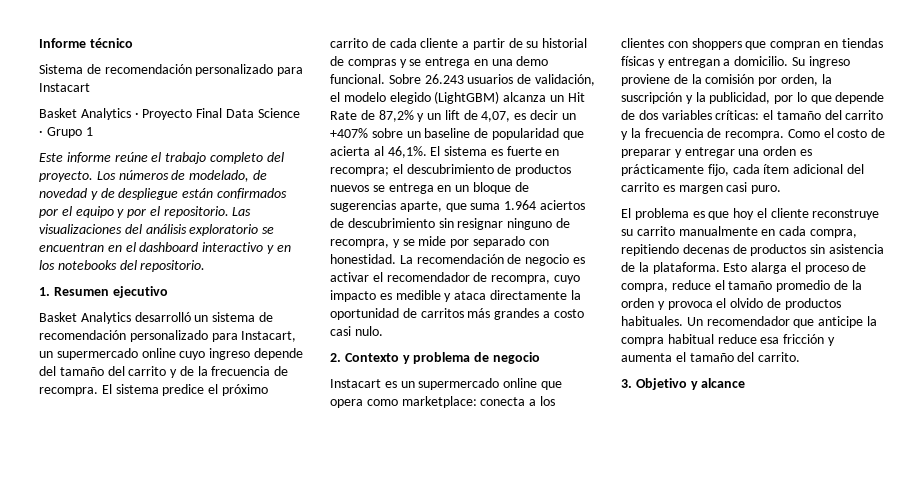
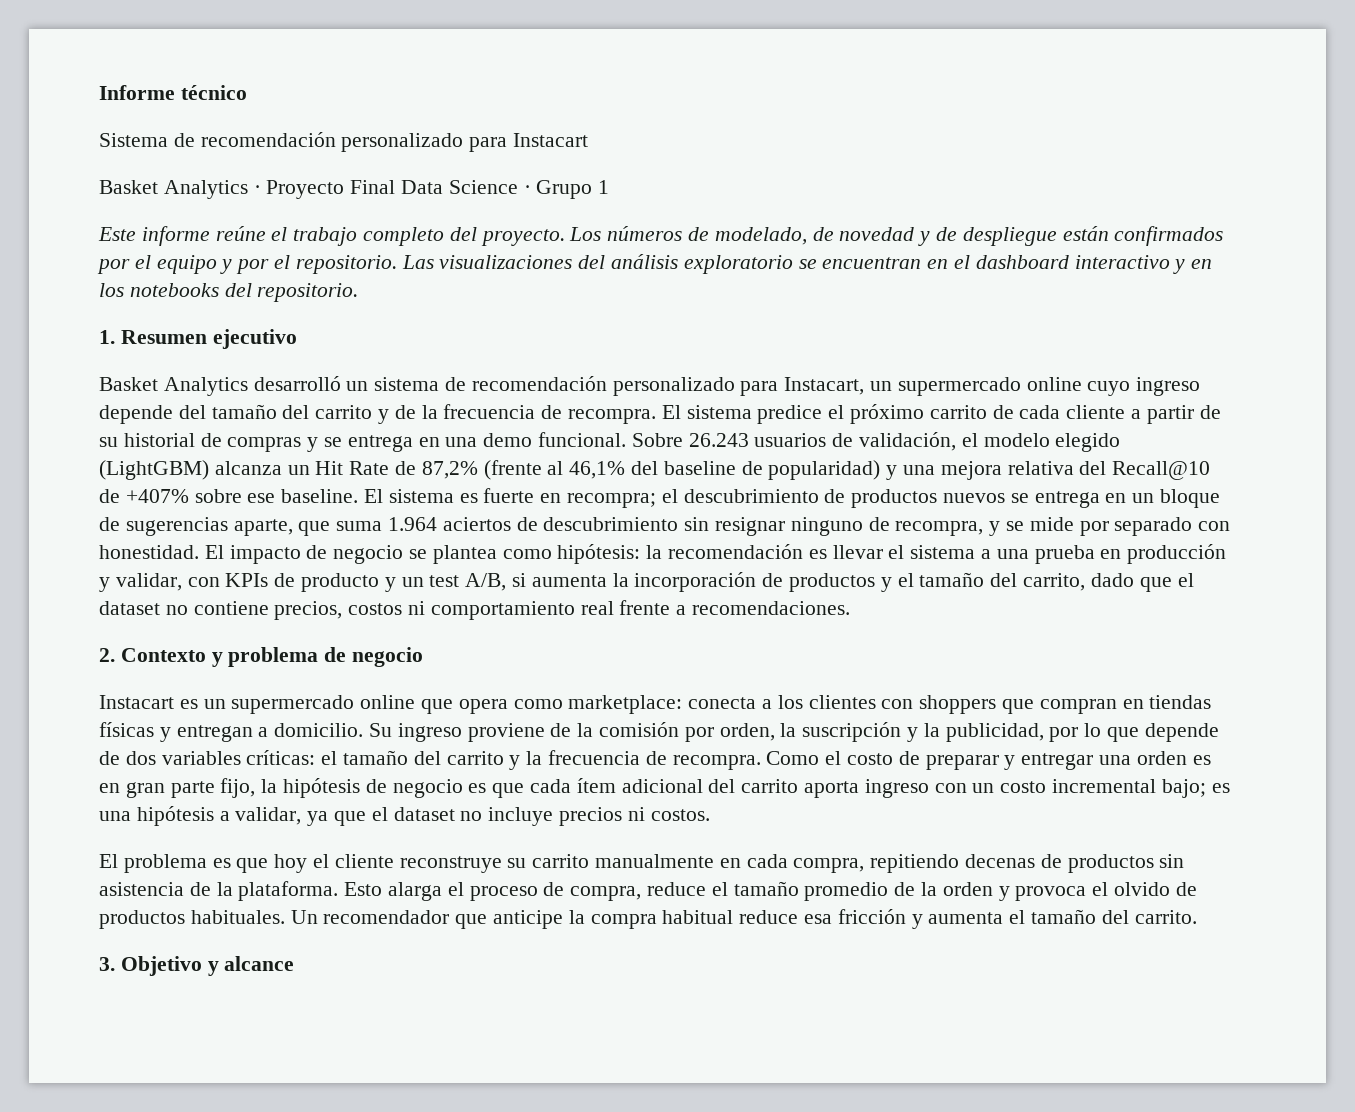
- Sobre 26.243 usuarios de validación, el modelo elegido (LightGBM) alcanza un Hit Rate de 87,2% y un lift de 4,07, es decir un +407% sobre un baseline de popularidad que acierta al 46,1%.
+ Sobre 26.243 usuarios de validación, el modelo elegido (LightGBM) alcanza un Hit Rate de 87,2% (frente al 46,1% del baseline de popularidad) y una mejora relativa del Recall@10 de +407% sobre ese baseline.
- La recomendación de negocio es activar el recomendador de recompra, cuyo impacto es medible y ataca directamente la oportunidad de carritos más grandes a costo casi nulo.
+ El impacto de negocio se plantea como hipótesis: la recomendación es llevar el sistema a una prueba en producción y validar, con KPIs de producto y un test A/B, si aumenta la incorporación de productos y el tamaño del carrito, dado que el dataset no contiene precios, costos ni comportamiento real frente a recomendaciones.
- Como el costo de preparar y entregar una orden es prácticamente fijo, cada ítem adicional del carrito es margen casi puro.
+ Como el costo de preparar y entregar una orden es en gran parte fijo, la hipótesis de negocio es que cada ítem adicional del carrito aporta ingreso con un costo incremental bajo; es una hipótesis a validar, ya que el dataset no incluye precios ni costos.

